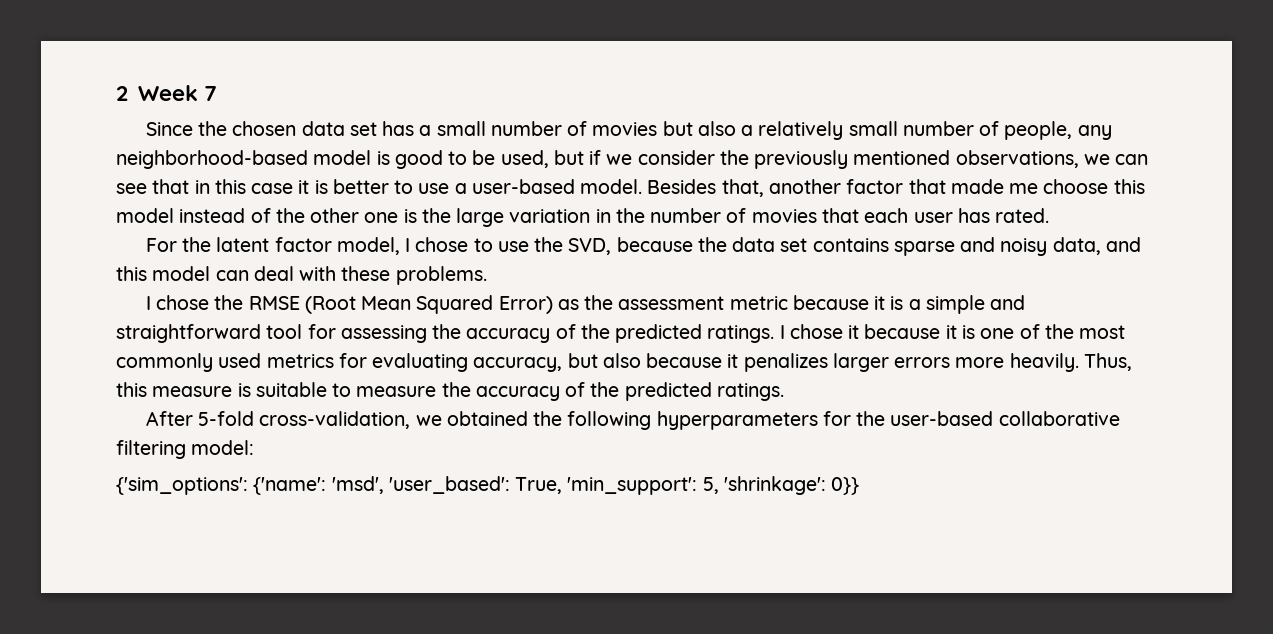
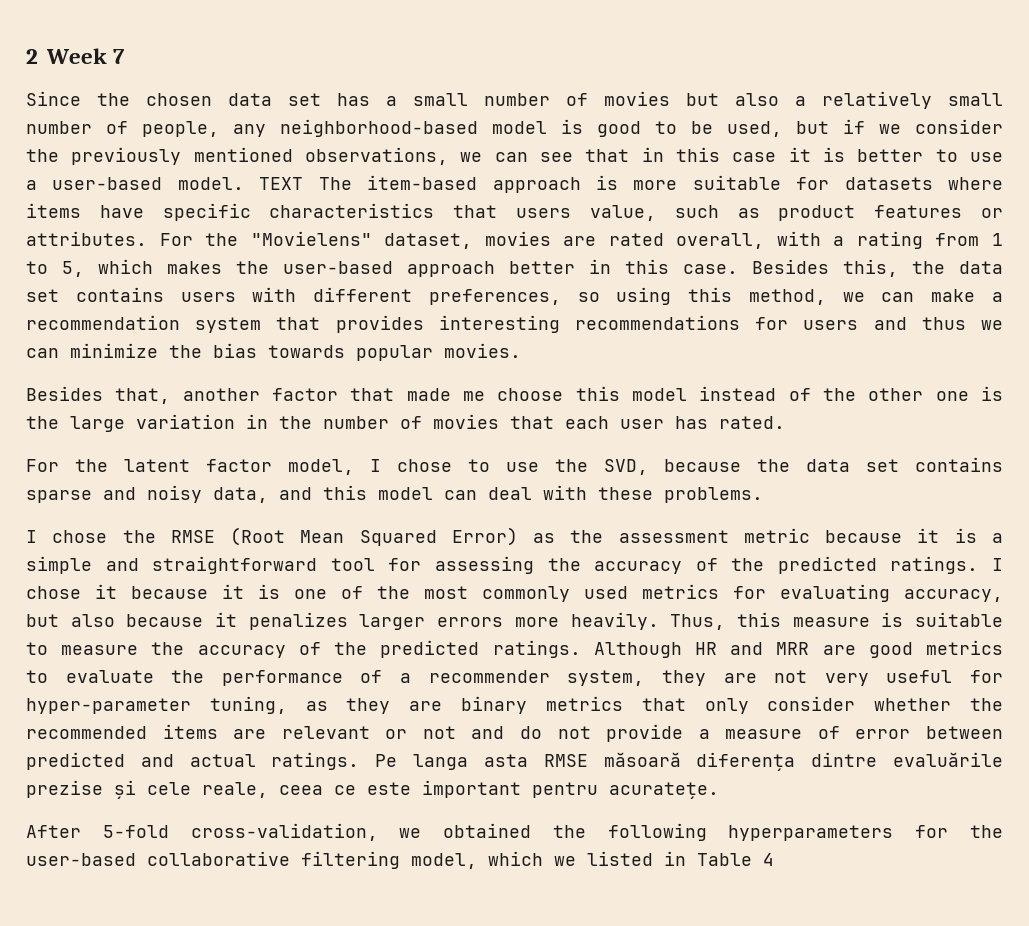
- Since the chosen data set has a small number of movies but also a relatively small number of people, any neighborhood-based model is good to be used, but if we consider the previously mentioned observations, we can see that in this case it is better to use a user-based model. Besides that, another factor that made me choose this model instead of the other one is the large variation in the number of movies that each user has rated.
+ Since the chosen data set has a small number of movies but also a relatively small number of people, any neighborhood-based model is good to be used, but if we consider the previously mentioned observations, we can see that in this case it is better to use a user-based model. TEXT The item-based approach is more suitable for datasets where items have specific characteristics that users value, such as product features or attributes. For the "Movielens" dataset, movies are rated overall, with a rating from 1 to 5, which makes the user-based approach better in this case. Besides this, the data set contains users with different preferences, so using this method, we can make a recommendation system that provides interesting recommendations for users and thus we can minimize the bias towards popular movies.
+ Besides that, another factor that made me choose this model instead of the other one is the large variation in the number of movies that each user has rated.
+ Although HR and MRR are good metrics to evaluate the performance of a recommender system, they are not very useful for hyper-parameter tuning, as they are binary metrics that only consider whether the recommended items are relevant or not and do not provide a measure of error between predicted and actual ratings. Pe langa asta RMSE măsoară diferența dintre evaluările prezise și cele reale, ceea ce este important pentru acuratețe.
- After 5-fold cross-validation, we obtained the following hyperparameters for the user-based collaborative filtering model:
- {'sim_options': {'name': 'msd', 'user_based': True, 'min_support': 5, 'shrinkage': 0}}
+ After 5-fold cross-validation, we obtained the following hyperparameters for the user-based collaborative filtering model, which we listed in Table 4

